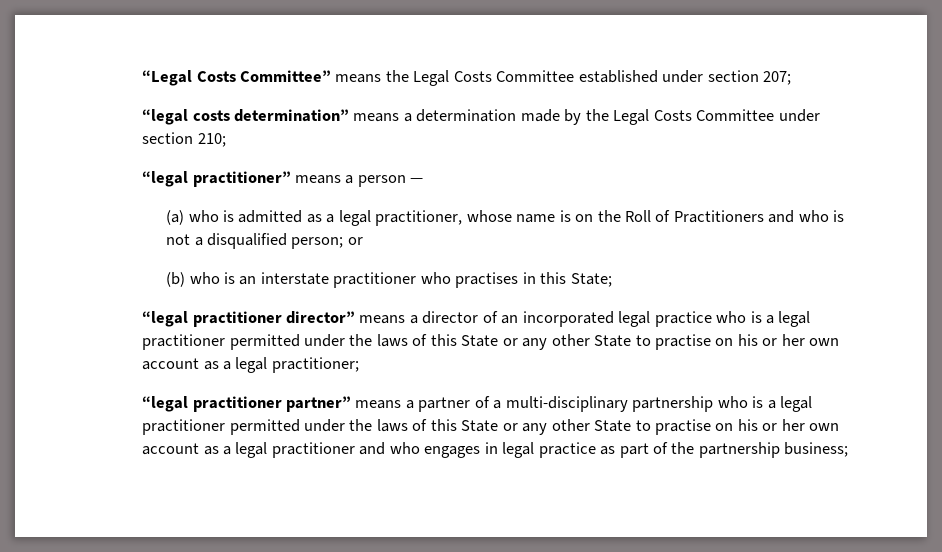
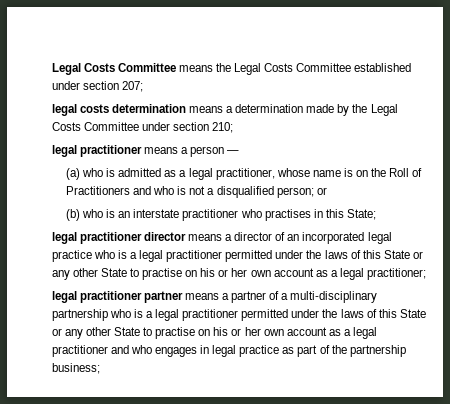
- “Legal Costs Committee” means the Legal Costs Committee established under section 207;
+ Legal Costs Committee means the Legal Costs Committee established under section 207;
- “legal costs determination” means a determination made by the Legal Costs Committee under section 210;
+ legal costs determination means a determination made by the Legal Costs Committee under section 210;
- “legal practitioner” means a person —
+ legal practitioner means a person —
- “legal practitioner director” means a director of an incorporated legal practice who is a legal practitioner permitted under the laws of this State or any other State to practise on his or her own account as a legal practitioner;
+ legal practitioner director means a director of an incorporated legal practice who is a legal practitioner permitted under the laws of this State or any other State to practise on his or her own account as a legal practitioner;
- “legal practitioner partner” means a partner of a multi-disciplinary partnership who is a legal practitioner permitted under the laws of this State or any other State to practise on his or her own account as a legal practitioner and who engages in legal practice as part of the partnership business;
+ legal practitioner partner means a partner of a multi-disciplinary partnership who is a legal practitioner permitted under the laws of this State or any other State to practise on his or her own account as a legal practitioner and who engages in legal practice as part of the partnership business;

